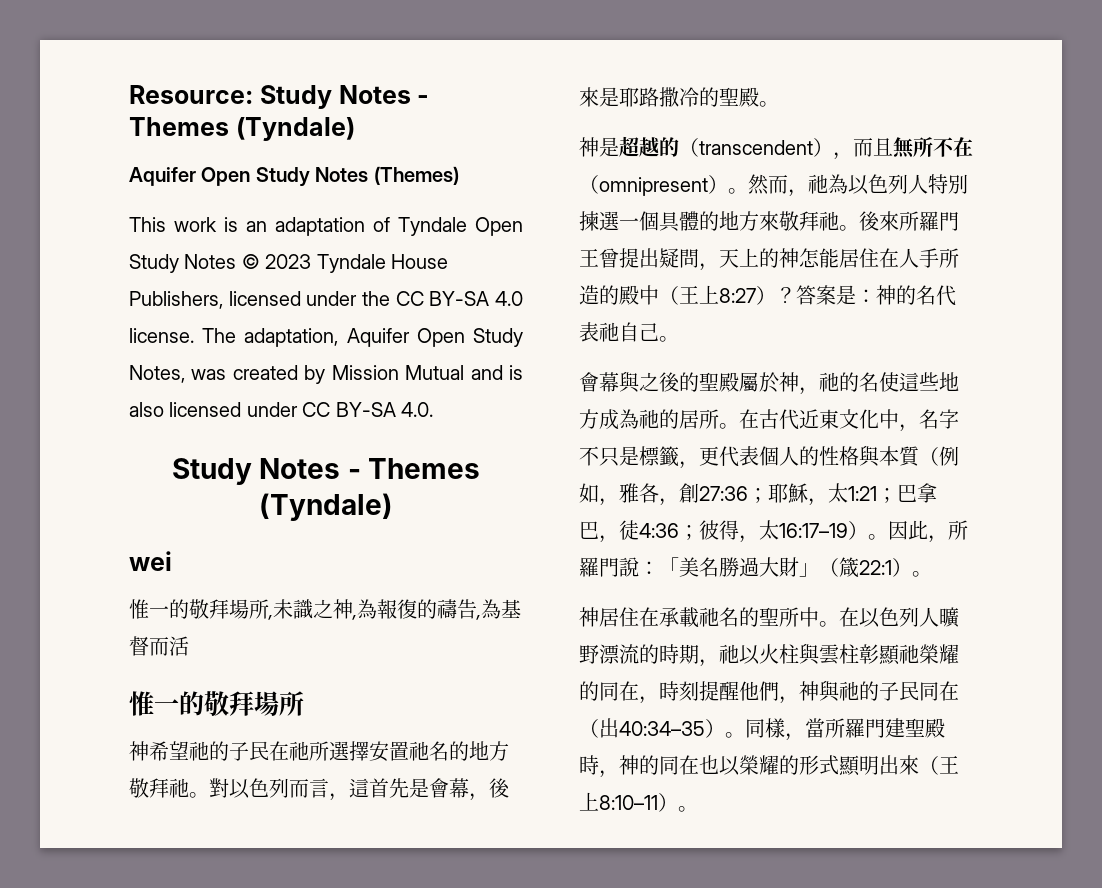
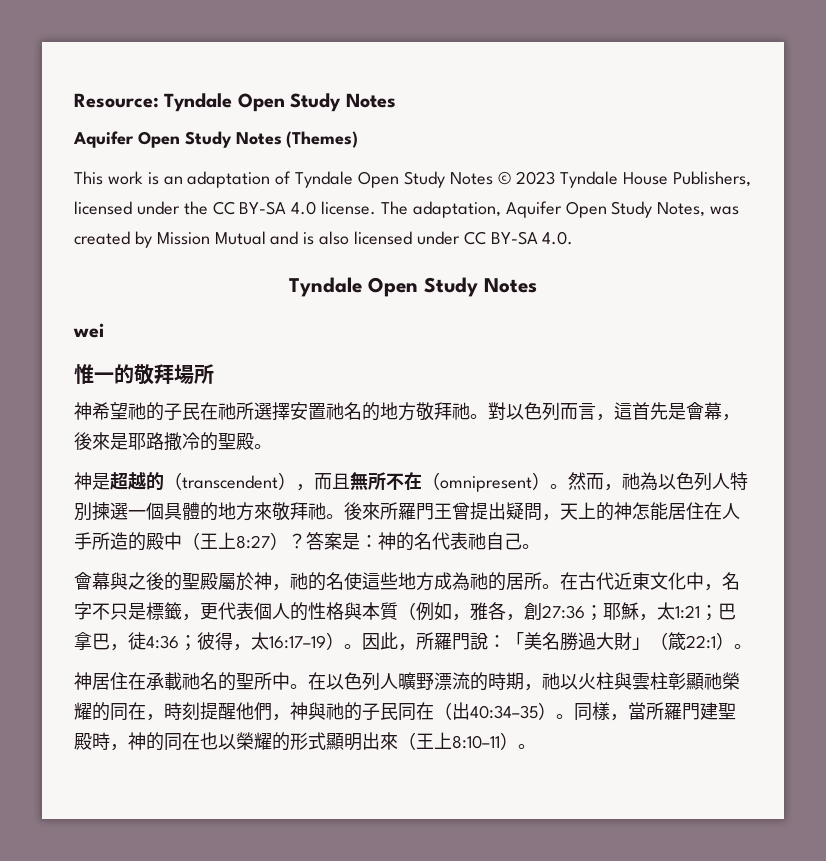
- Resource: Study Notes - Themes (Tyndale)
+ Resource: Tyndale Open Study Notes
  The adaptation, Aquifer Open Study Notes, was created by Mission Mutual and is also licensed under CC BY-SA 4.0.
- Study Notes - Themes (Tyndale)
+ Tyndale Open Study Notes
  wei
- 惟一的敬拜場所,未識之神,為報復的禱告,為基督而活

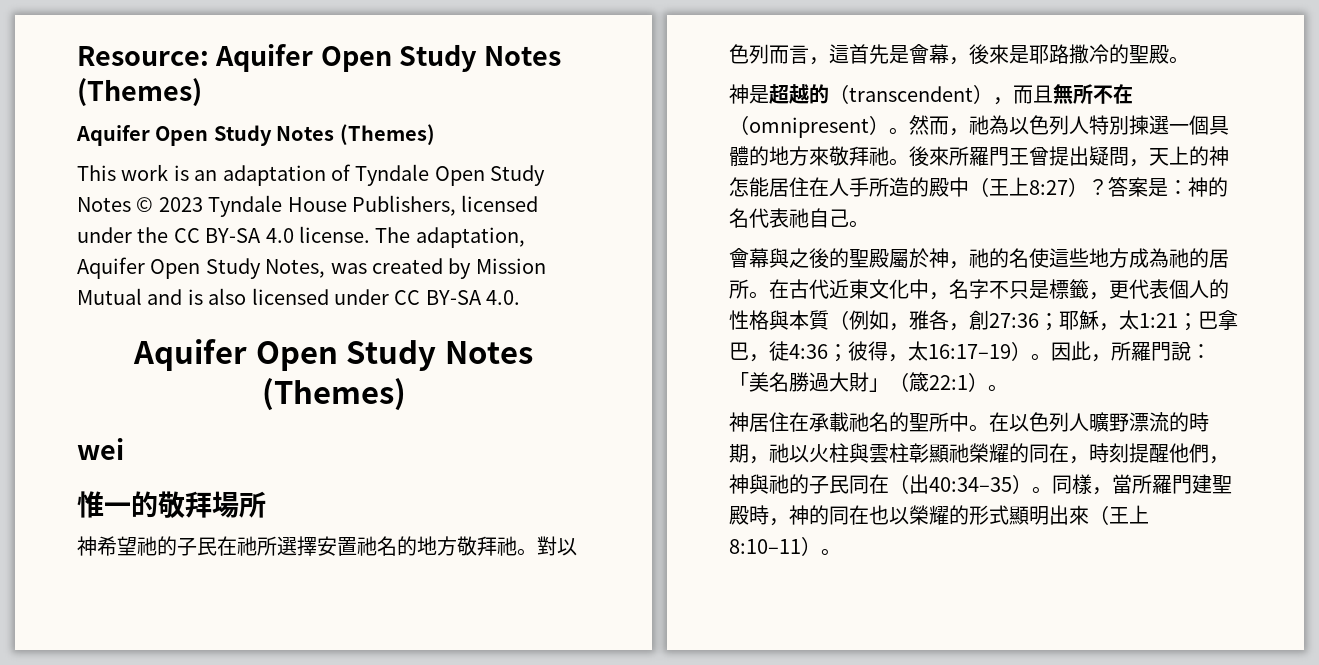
- Resource: Tyndale Open Study Notes
+ Resource: Aquifer Open Study Notes (Themes)
  The adaptation, Aquifer Open Study Notes, was created by Mission Mutual and is also licensed under CC BY-SA 4.0.
- Tyndale Open Study Notes
+ Aquifer Open Study Notes (Themes)

